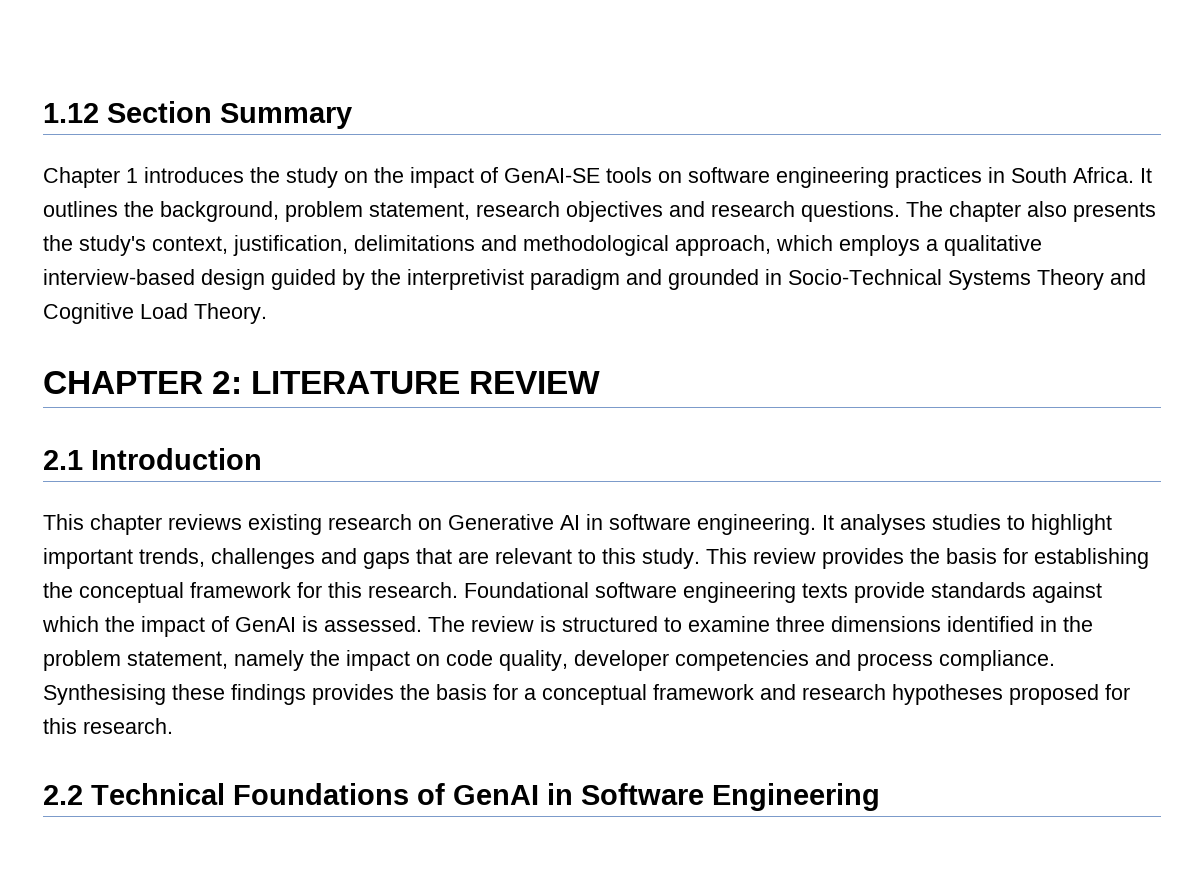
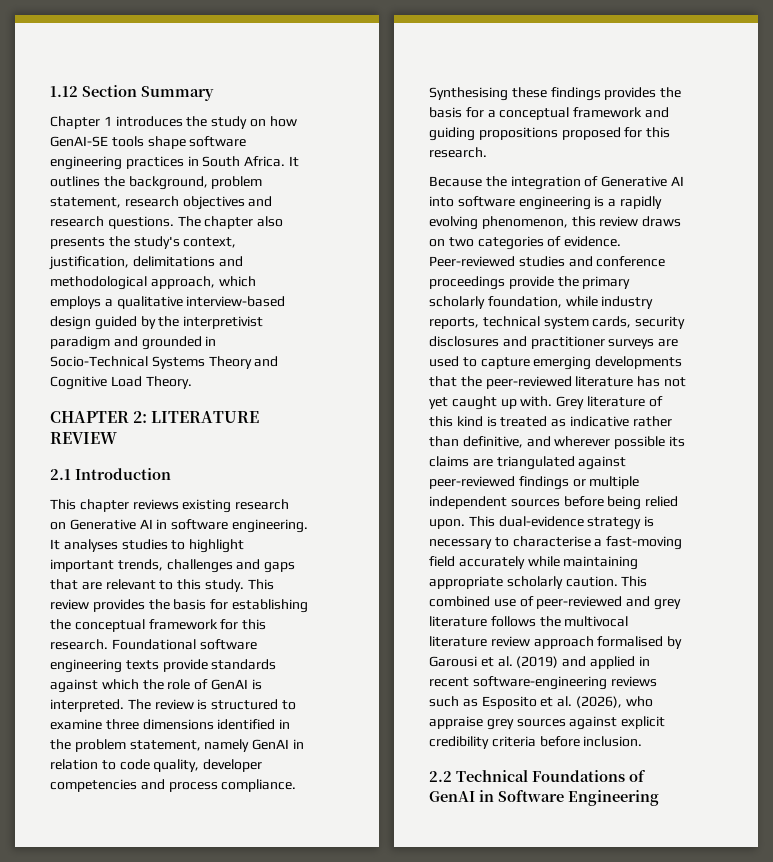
- Chapter 1 introduces the study on the impact of GenAI-SE tools on software engineering practices in South Africa.
+ Chapter 1 introduces the study on how GenAI-SE tools shape software engineering practices in South Africa.
- Foundational software engineering texts provide standards against which the impact of GenAI is assessed.
+ Foundational software engineering texts provide standards against which the role of GenAI is interpreted.
- The review is structured to examine three dimensions identified in the problem statement, namely the impact on code quality, developer competencies and process compliance.
+ The review is structured to examine three dimensions identified in the problem statement, namely GenAI in relation to code quality, developer competencies and process compliance.
- Synthesising these findings provides the basis for a conceptual framework and research hypotheses proposed for this research.
+ Synthesising these findings provides the basis for a conceptual framework and guiding propositions proposed for this research.
+ Because the integration of Generative AI into software engineering is a rapidly evolving phenomenon, this review draws on two categories of evidence. Peer-reviewed studies and conference proceedings provide the primary scholarly foundation, while industry reports, technical system cards, security disclosures and practitioner surveys are used to capture emerging developments that the peer-reviewed literature has not yet caught up with. Grey literature of this kind is treated as indicative rather than definitive, and wherever possible its claims are triangulated against peer-reviewed findings or multiple independent sources before being relied upon. This dual-evidence strategy is necessary to characterise a fast-moving field accurately while maintaining appropriate scholarly caution. This combined use of peer-reviewed and grey literature follows the multivocal literature review approach formalised by Garousi et al. (2019) and applied in recent software-engineering reviews such as Esposito et al. (2026), who appraise grey sources against explicit credibility criteria before inclusion.

